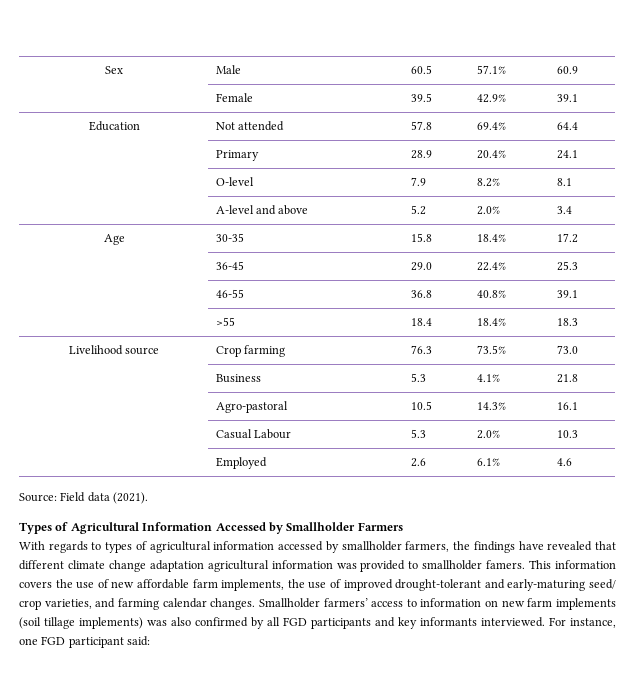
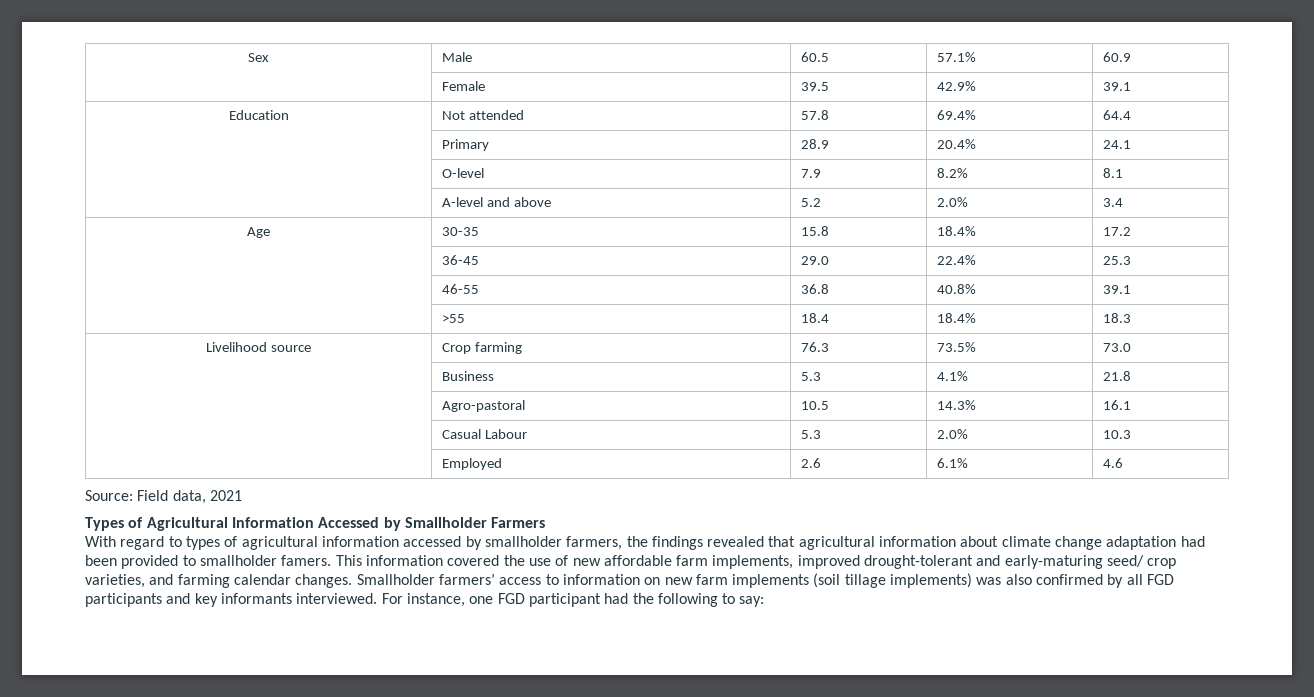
- Source: Field data (2021).
+ Source: Field data, 2021
- With regards to types of agricultural information accessed by smallholder farmers, the findings have revealed that different climate change adaptation agricultural information was provided to smallholder famers.
+ With regard to types of agricultural information accessed by smallholder farmers, the findings revealed that agricultural information about climate change adaptation had been provided to smallholder famers.
- This information covers the use of new affordable farm implements, the use of improved drought-tolerant and early-maturing seed/ crop varieties, and farming calendar changes.
+ This information covered the use of new affordable farm implements, improved drought-tolerant and early-maturing seed/ crop varieties, and farming calendar changes.
- For instance, one FGD participant said:
+ For instance, one FGD participant had the following to say:

